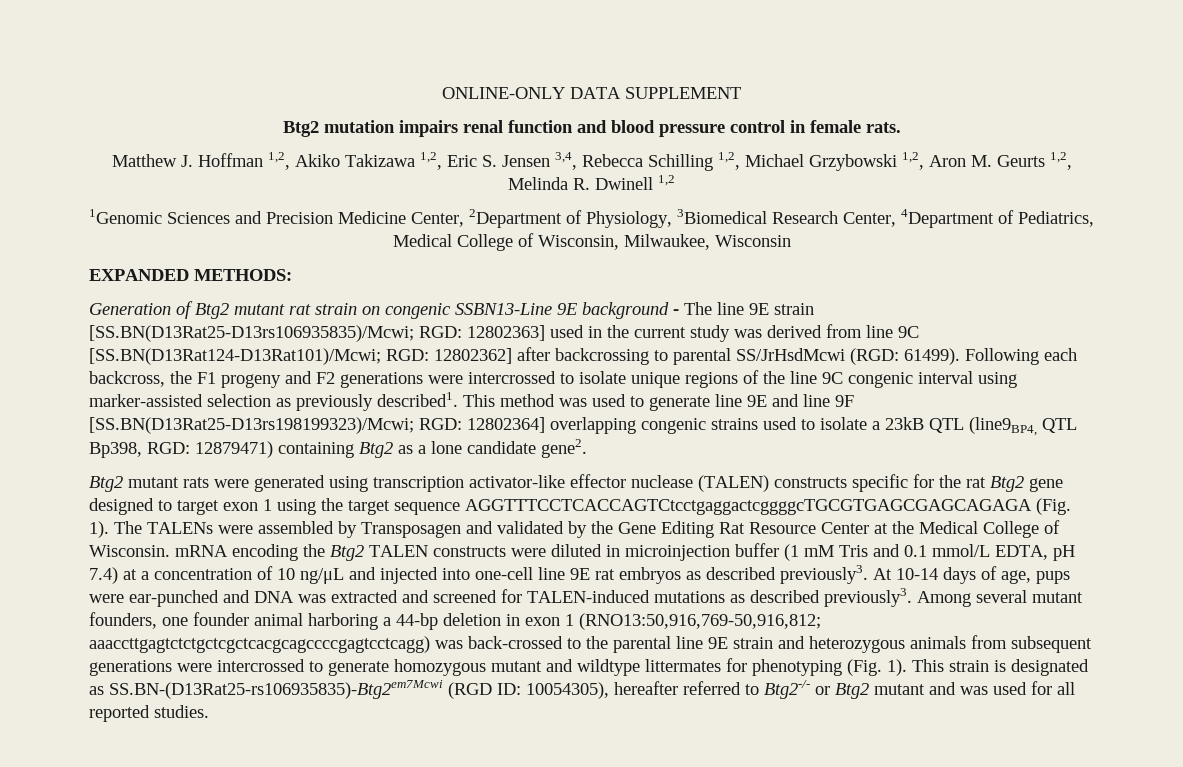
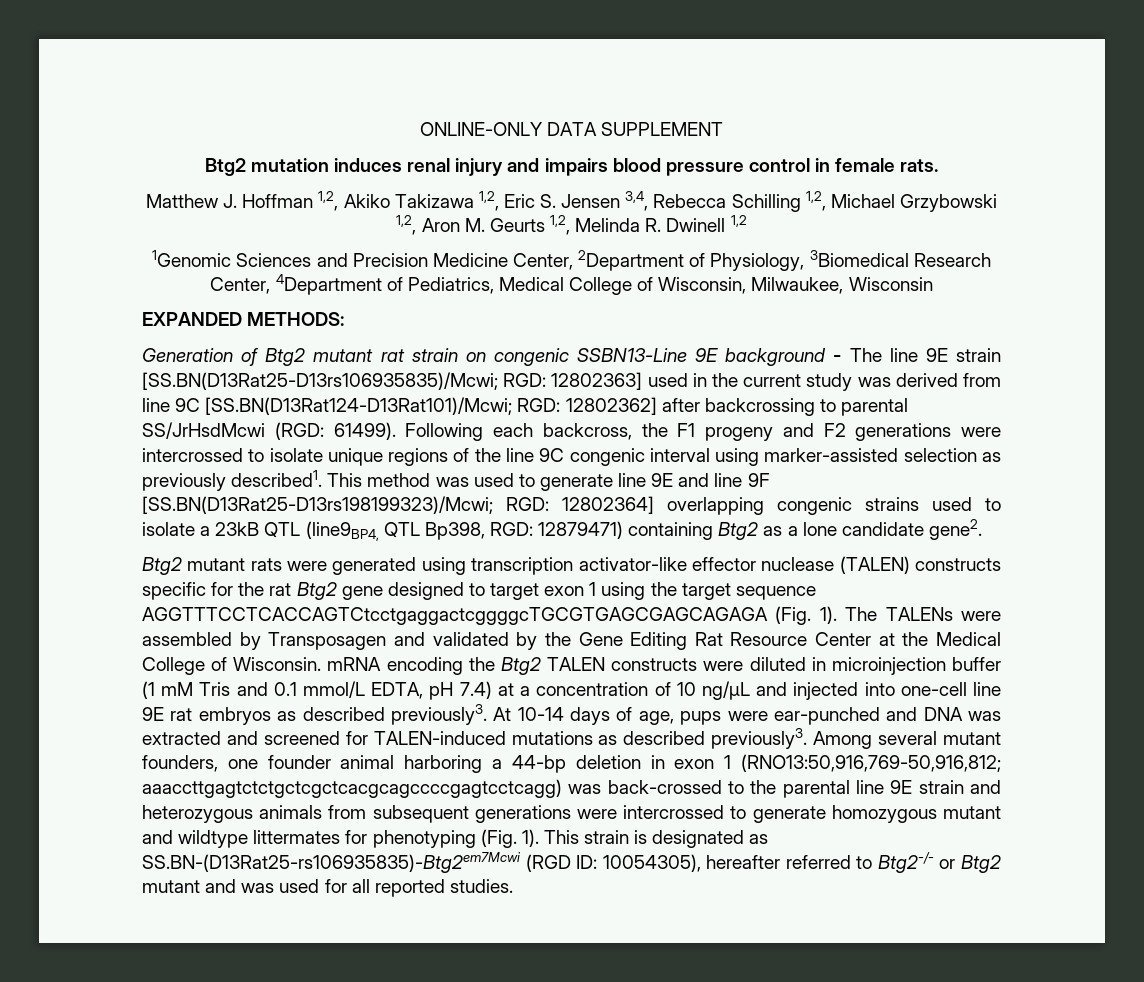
- Btg2 mutation impairs renal function and blood pressure control in female rats.
+ Btg2 mutation induces renal injury and impairs blood pressure control in female rats.

